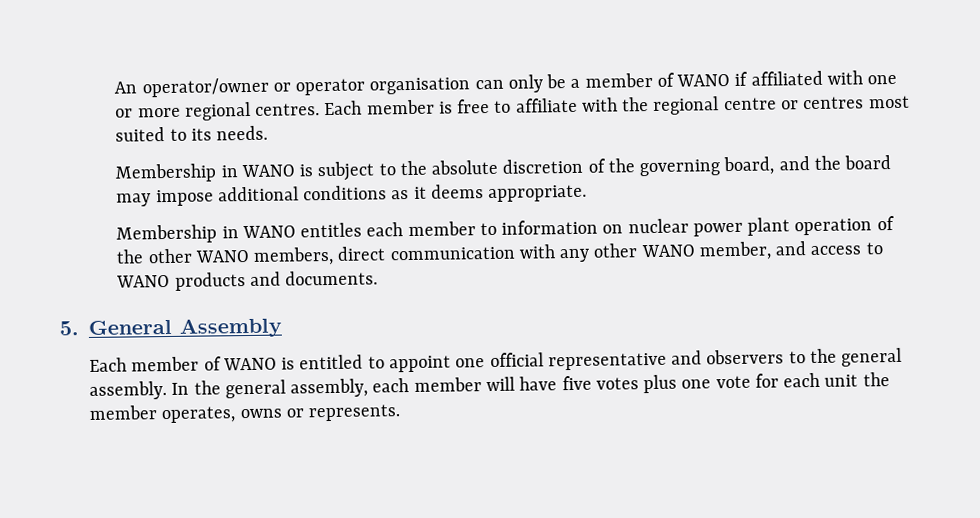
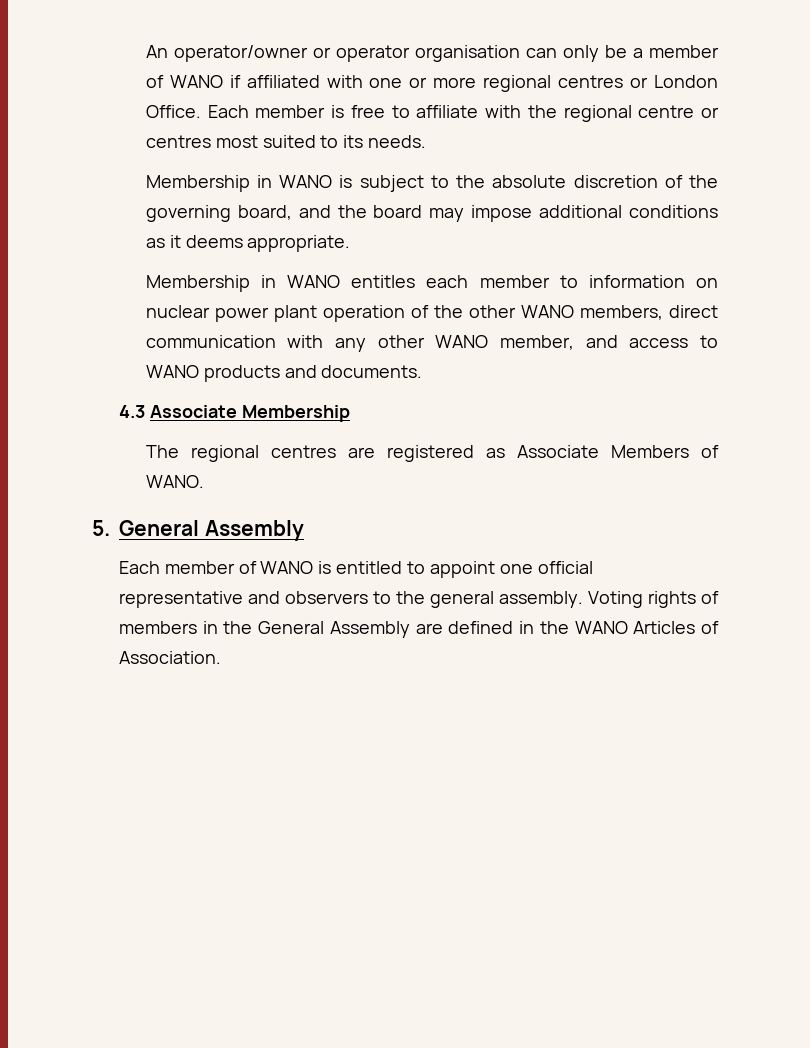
- An operator/owner or operator organisation can only be a member of WANO if affiliated with one or more regional centres.
+ An operator/owner or operator organisation can only be a member of WANO if affiliated with one or more regional centres or London Office.
+ 4.3 Associate Membership
+ The regional centres are registered as Associate Members of WANO.
- In the general assembly, each member will have five votes plus one vote for each unit the member operates, owns or represents.
+ Voting rights of members in the General Assembly are defined in the WANO Articles of Association.

